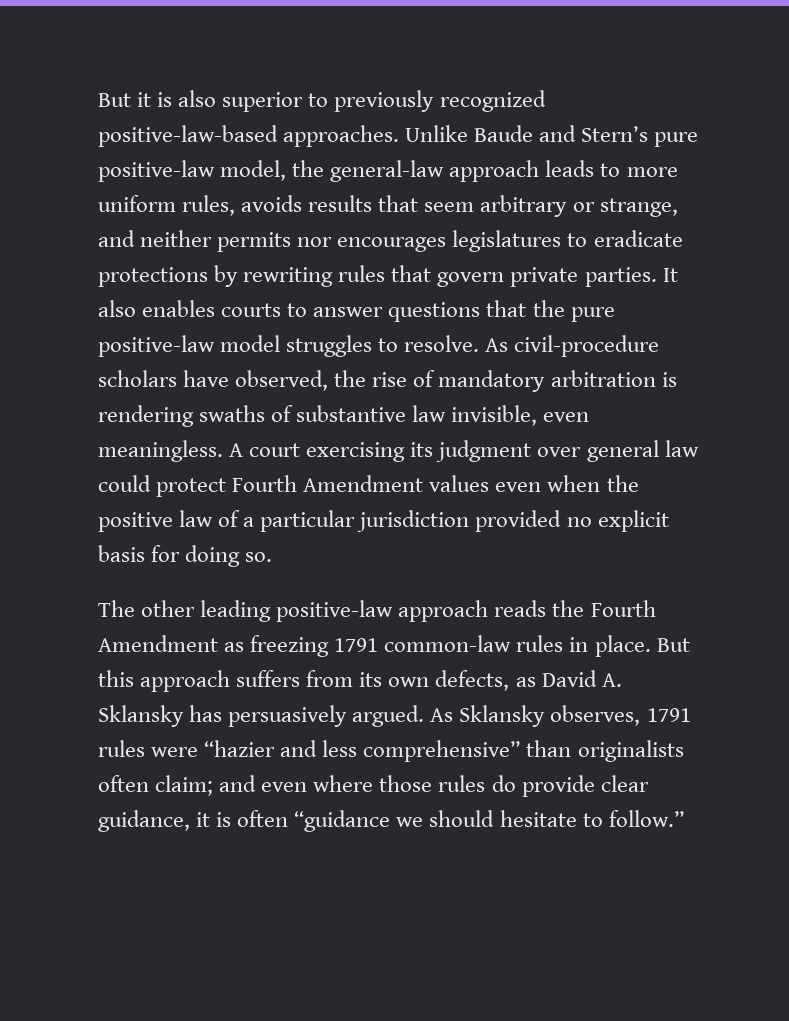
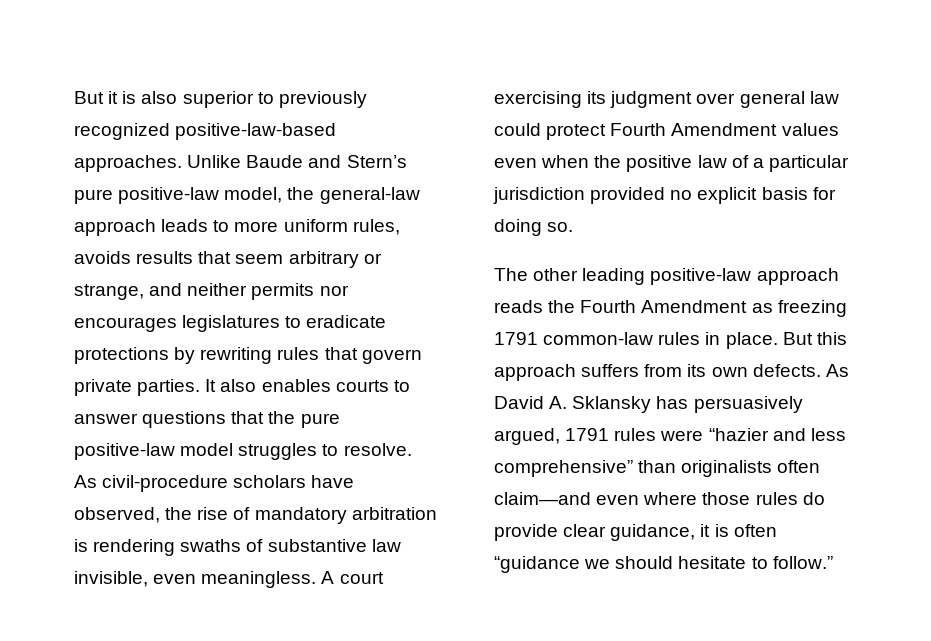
- But this approach suffers from its own defects, as David A. Sklansky has persuasively argued. As Sklansky observes, 1791 rules were “hazier and less comprehensive” than originalists often claim; and even where those rules do provide clear guidance, it is often “guidance we should hesitate to follow.”
+ But this approach suffers from its own defects. As David A. Sklansky has persuasively argued, 1791 rules were “hazier and less comprehensive” than originalists often claim—and even where those rules do provide clear guidance, it is often “guidance we should hesitate to follow.”

